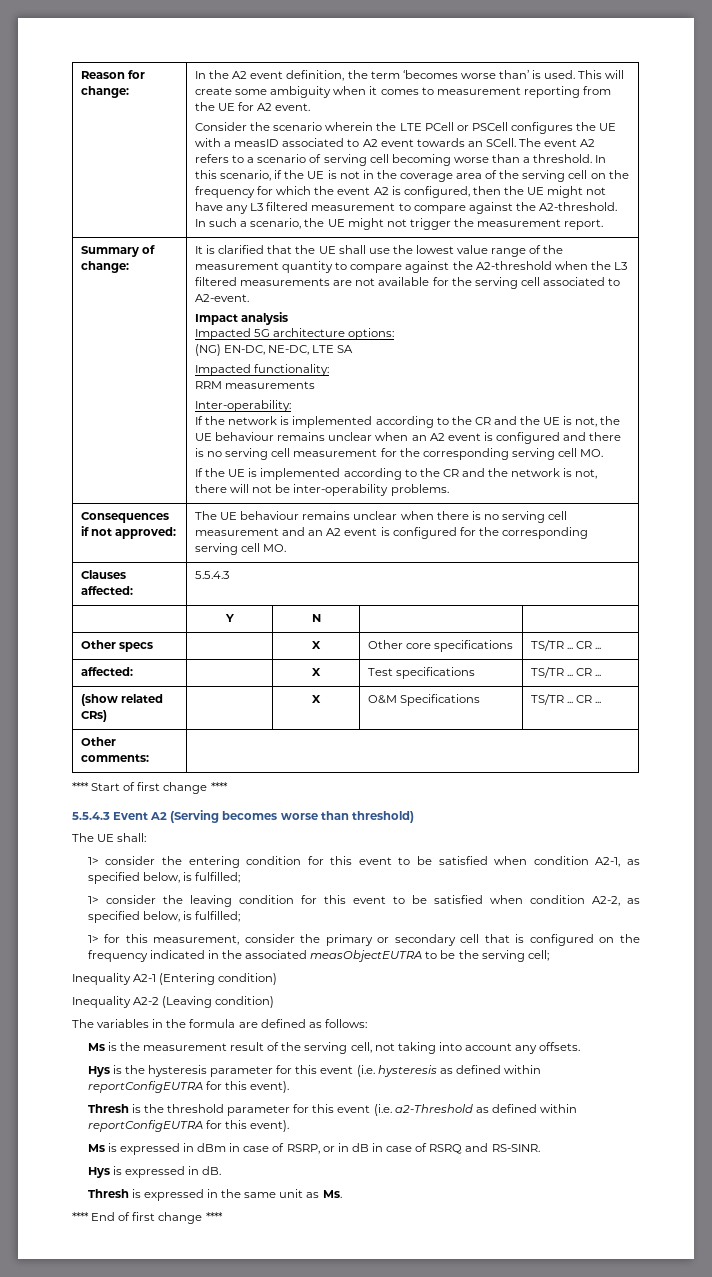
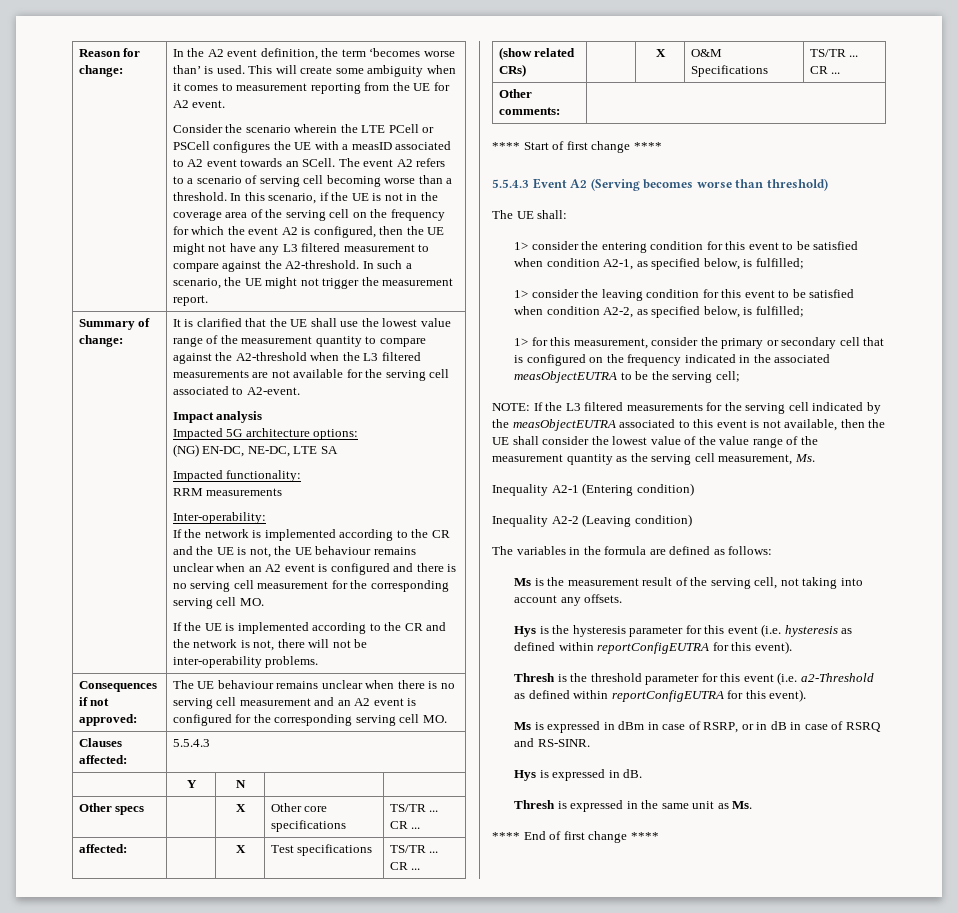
+ NOTE: If the L3 filtered measurements for the serving cell indicated by the measObjectEUTRA associated to this event is not available, then the UE shall consider the lowest value of the value range of the measurement quantity as the serving cell measurement, Ms.

